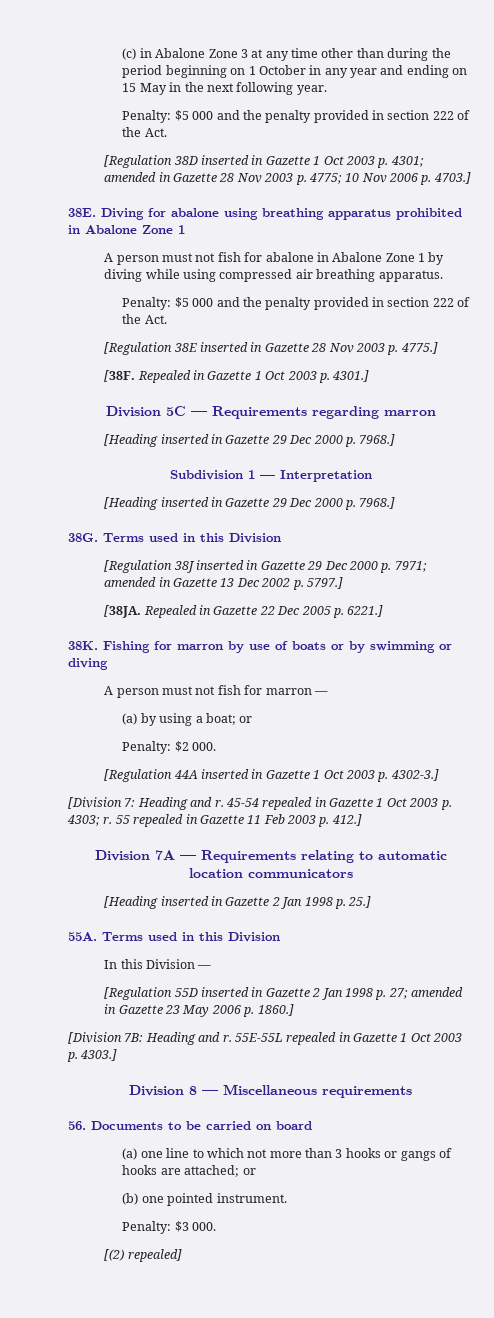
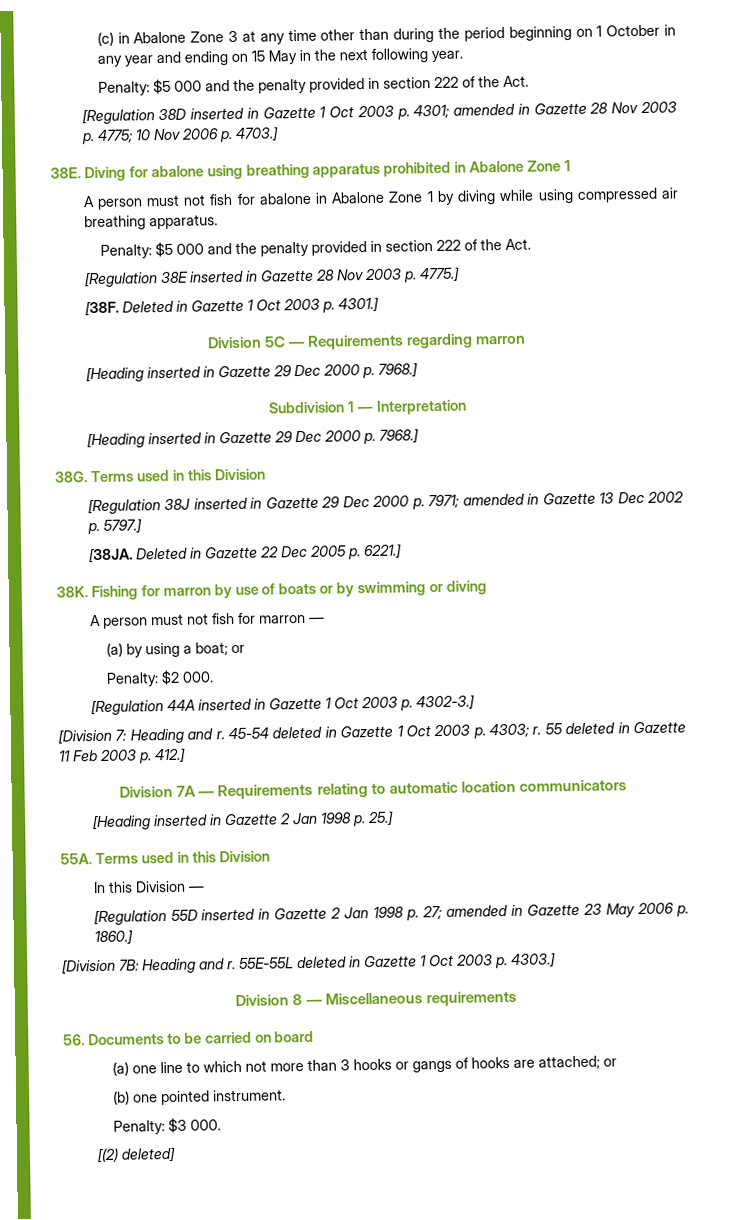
- Repealed in Gazette 1 Oct 2003 p. 4301.]
+ Deleted in Gazette 1 Oct 2003 p. 4301.]
- Repealed in Gazette 22 Dec 2005 p. 6221.]
+ Deleted in Gazette 22 Dec 2005 p. 6221.]
- 45-54 repealed in Gazette 1 Oct 2003 p. 4303; r.
+ 45-54 deleted in Gazette 1 Oct 2003 p. 4303; r.
- 55 repealed in Gazette 11 Feb 2003 p. 412.]
+ 55 deleted in Gazette 11 Feb 2003 p. 412.]
- 55E-55L repealed in Gazette 1 Oct 2003 p. 4303.]
+ 55E-55L deleted in Gazette 1 Oct 2003 p. 4303.]
- [(2) repealed]
+ [(2) deleted]

